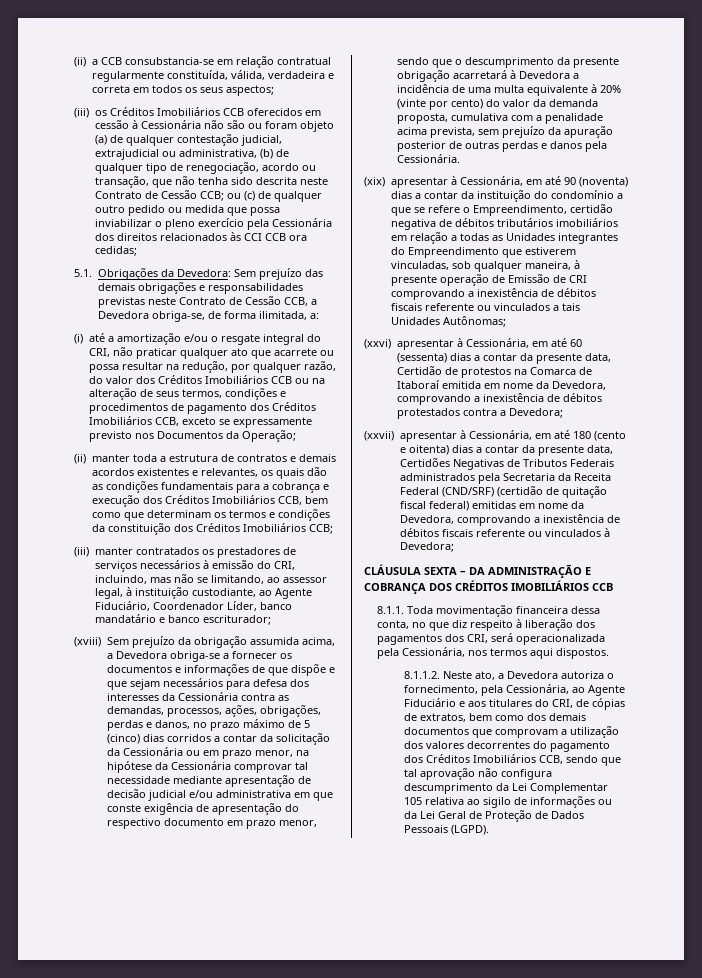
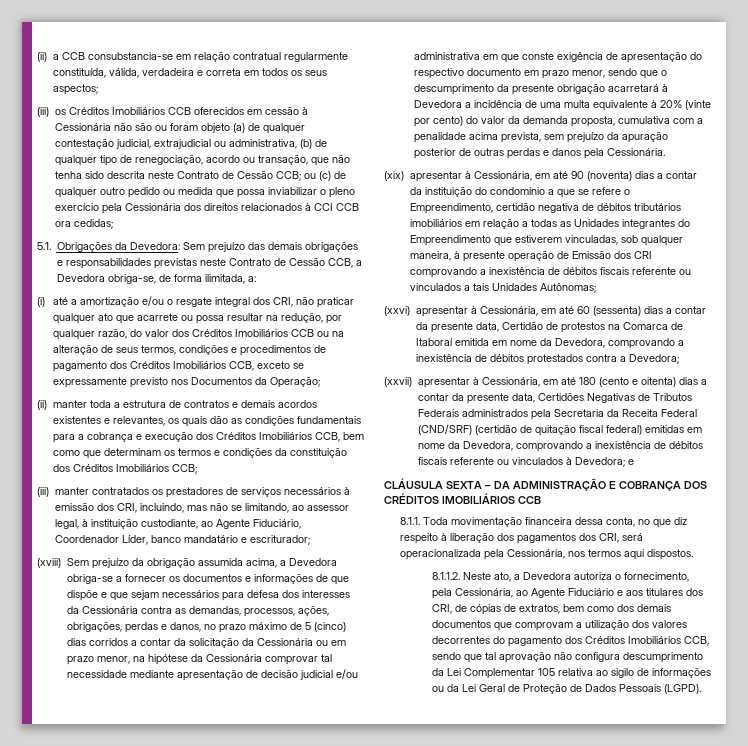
- ou (c) de qualquer outro pedido ou medida que possa inviabilizar o pleno exercício pela Cessionária dos direitos relacionados às CCI CCB ora cedidas;
+ ou (c) de qualquer outro pedido ou medida que possa inviabilizar o pleno exercício pela Cessionária dos direitos relacionados à CCI CCB ora cedidas;
- (i) até a amortização e/ou o resgate integral do CRI, não praticar qualquer ato que acarrete ou possa resultar na redução, por qualquer razão, do valor dos Créditos Imobiliários CCB ou na alteração de seus termos, condições e procedimentos de pagamento dos Créditos Imobiliários CCB, exceto se expressamente previsto nos Documentos da Operação;
+ (i) até a amortização e/ou o resgate integral dos CRI, não praticar qualquer ato que acarrete ou possa resultar na redução, por qualquer razão, do valor dos Créditos Imobiliários CCB ou na alteração de seus termos, condições e procedimentos de pagamento dos Créditos Imobiliários CCB, exceto se expressamente previsto nos Documentos da Operação;
- (iii) manter contratados os prestadores de serviços necessários à emissão do CRI, incluindo, mas não se limitando, ao assessor legal, à instituição custodiante, ao Agente Fiduciário, Coordenador Líder, banco mandatário e banco escriturador;
+ (iii) manter contratados os prestadores de serviços necessários à emissão dos CRI, incluindo, mas não se limitando, ao assessor legal, à instituição custodiante, ao Agente Fiduciário, Coordenador Líder, banco mandatário e escriturador;
- (xix) apresentar à Cessionária, em até 90 (noventa) dias a contar da instituição do condomínio a que se refere o Empreendimento, certidão negativa de débitos tributários imobiliários em relação a todas as Unidades integrantes do Empreendimento que estiverem vinculadas, sob qualquer maneira, à presente operação de Emissão de CRI comprovando a inexistência de débitos fiscais referente ou vinculados a tais Unidades Autônomas;
+ (xix) apresentar à Cessionária, em até 90 (noventa) dias a contar da instituição do condomínio a que se refere o Empreendimento, certidão negativa de débitos tributários imobiliários em relação a todas as Unidades integrantes do Empreendimento que estiverem vinculadas, sob qualquer maneira, à presente operação de Emissão dos CRI comprovando a inexistência de débitos fiscais referente ou vinculados a tais Unidades Autônomas;
- (xxvii) apresentar à Cessionária, em até 180 (cento e oitenta) dias a contar da presente data, Certidões Negativas de Tributos Federais administrados pela Secretaria da Receita Federal (CND/SRF) (certidão de quitação fiscal federal) emitidas em nome da Devedora, comprovando a inexistência de débitos fiscais referente ou vinculados à Devedora;
+ (xxvii) apresentar à Cessionária, em até 180 (cento e oitenta) dias a contar da presente data, Certidões Negativas de Tributos Federais administrados pela Secretaria da Receita Federal (CND/SRF) (certidão de quitação fiscal federal) emitidas em nome da Devedora, comprovando a inexistência de débitos fiscais referente ou vinculados à Devedora; e
- 8.1.1.2. Neste ato, a Devedora autoriza o fornecimento, pela Cessionária, ao Agente Fiduciário e aos titulares do CRI, de cópias de extratos, bem como dos demais documentos que comprovam a utilização dos valores decorrentes do pagamento dos Créditos Imobiliários CCB, sendo que tal aprovação não configura descumprimento da Lei Complementar 105 relativa ao sigilo de informações ou da Lei Geral de Proteção de Dados Pessoais (LGPD).
+ 8.1.1.2. Neste ato, a Devedora autoriza o fornecimento, pela Cessionária, ao Agente Fiduciário e aos titulares dos CRI, de cópias de extratos, bem como dos demais documentos que comprovam a utilização dos valores decorrentes do pagamento dos Créditos Imobiliários CCB, sendo que tal aprovação não configura descumprimento da Lei Complementar 105 relativa ao sigilo de informações ou da Lei Geral de Proteção de Dados Pessoais (LGPD).

